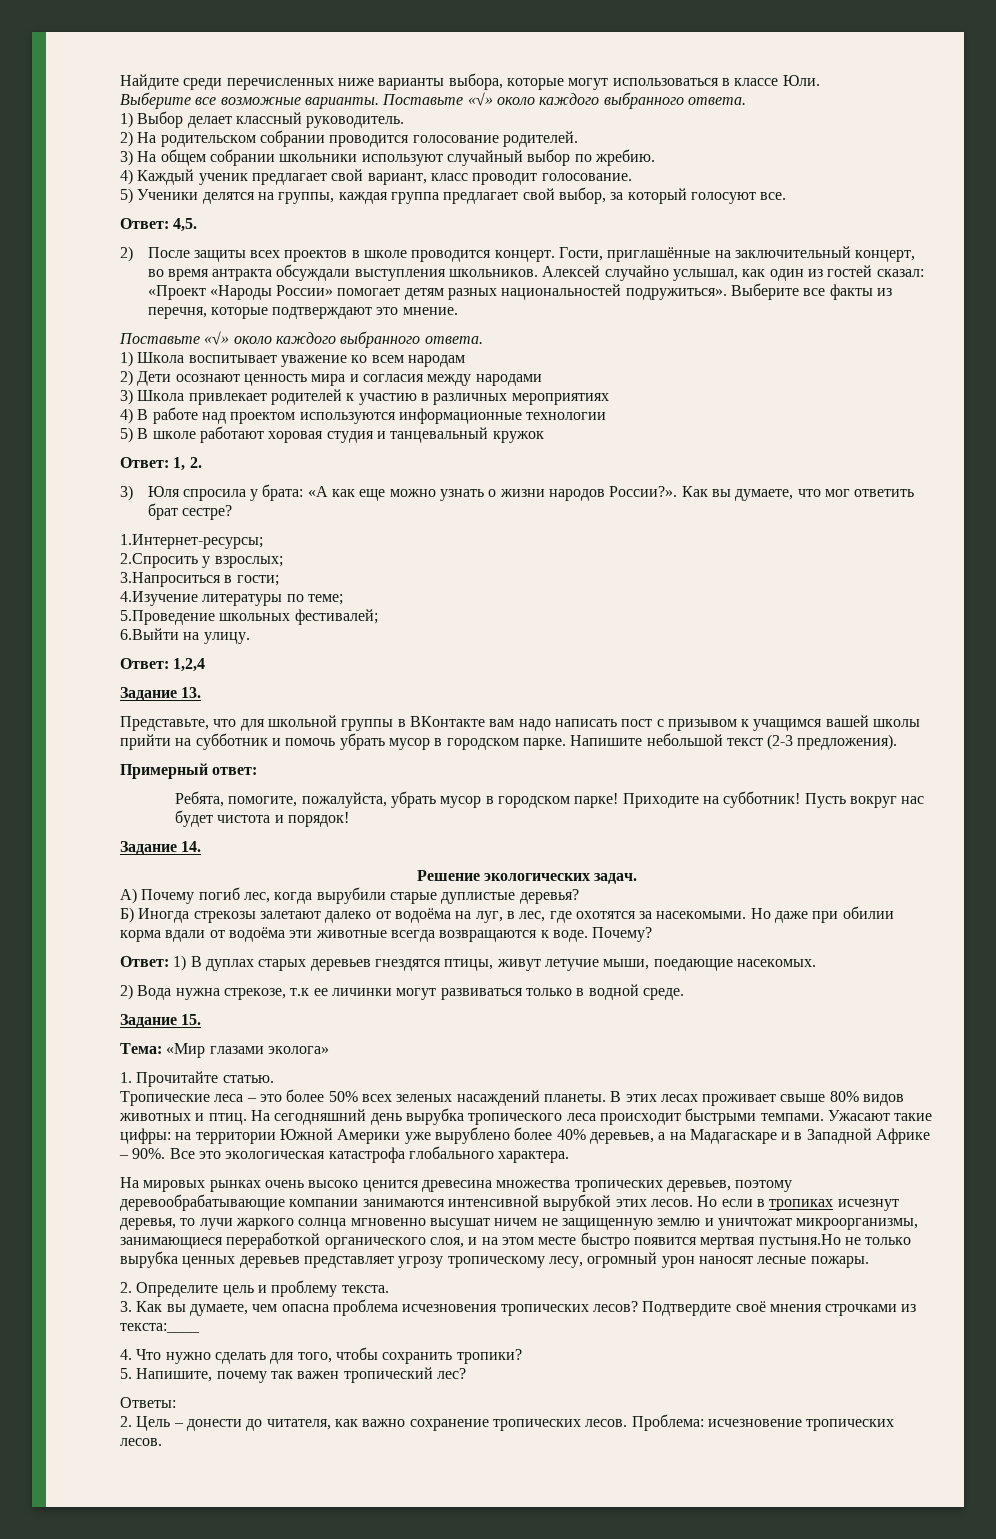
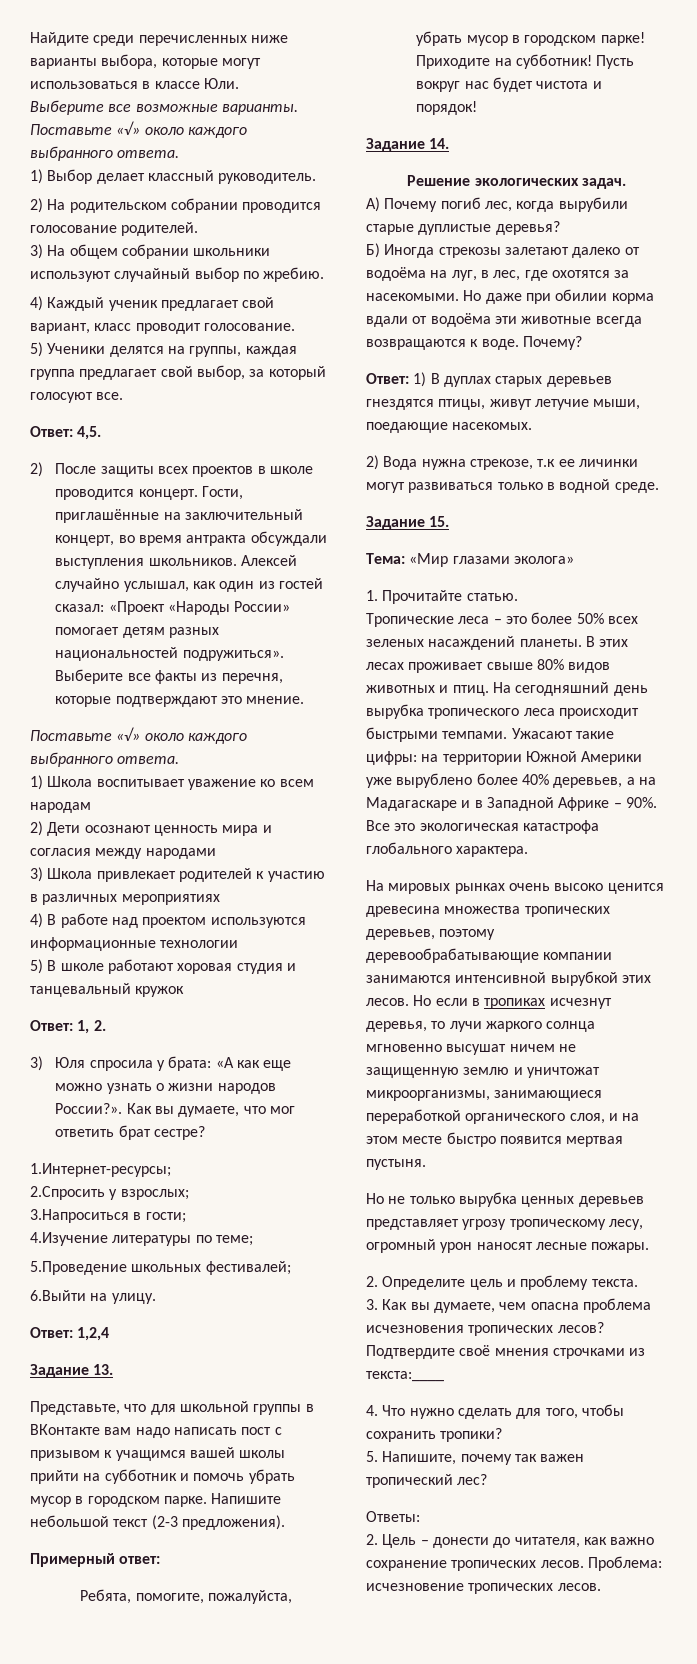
- Но если в тропиках исчезнут деревья, то лучи жаркого солнца мгновенно высушат ничем не защищенную землю и уничтожат микроорганизмы, занимающиеся переработкой органического слоя, и на этом месте быстро появится мертвая пустыня.Но не только вырубка ценных деревьев представляет угрозу тропическому лесу, огромный урон наносят лесные пожары.
+ Но если в тропиках исчезнут деревья, то лучи жаркого солнца мгновенно высушат ничем не защищенную землю и уничтожат микроорганизмы, занимающиеся переработкой органического слоя, и на этом месте быстро появится мертвая пустыня.
+ Но не только вырубка ценных деревьев представляет угрозу тропическому лесу, огромный урон наносят лесные пожары.

